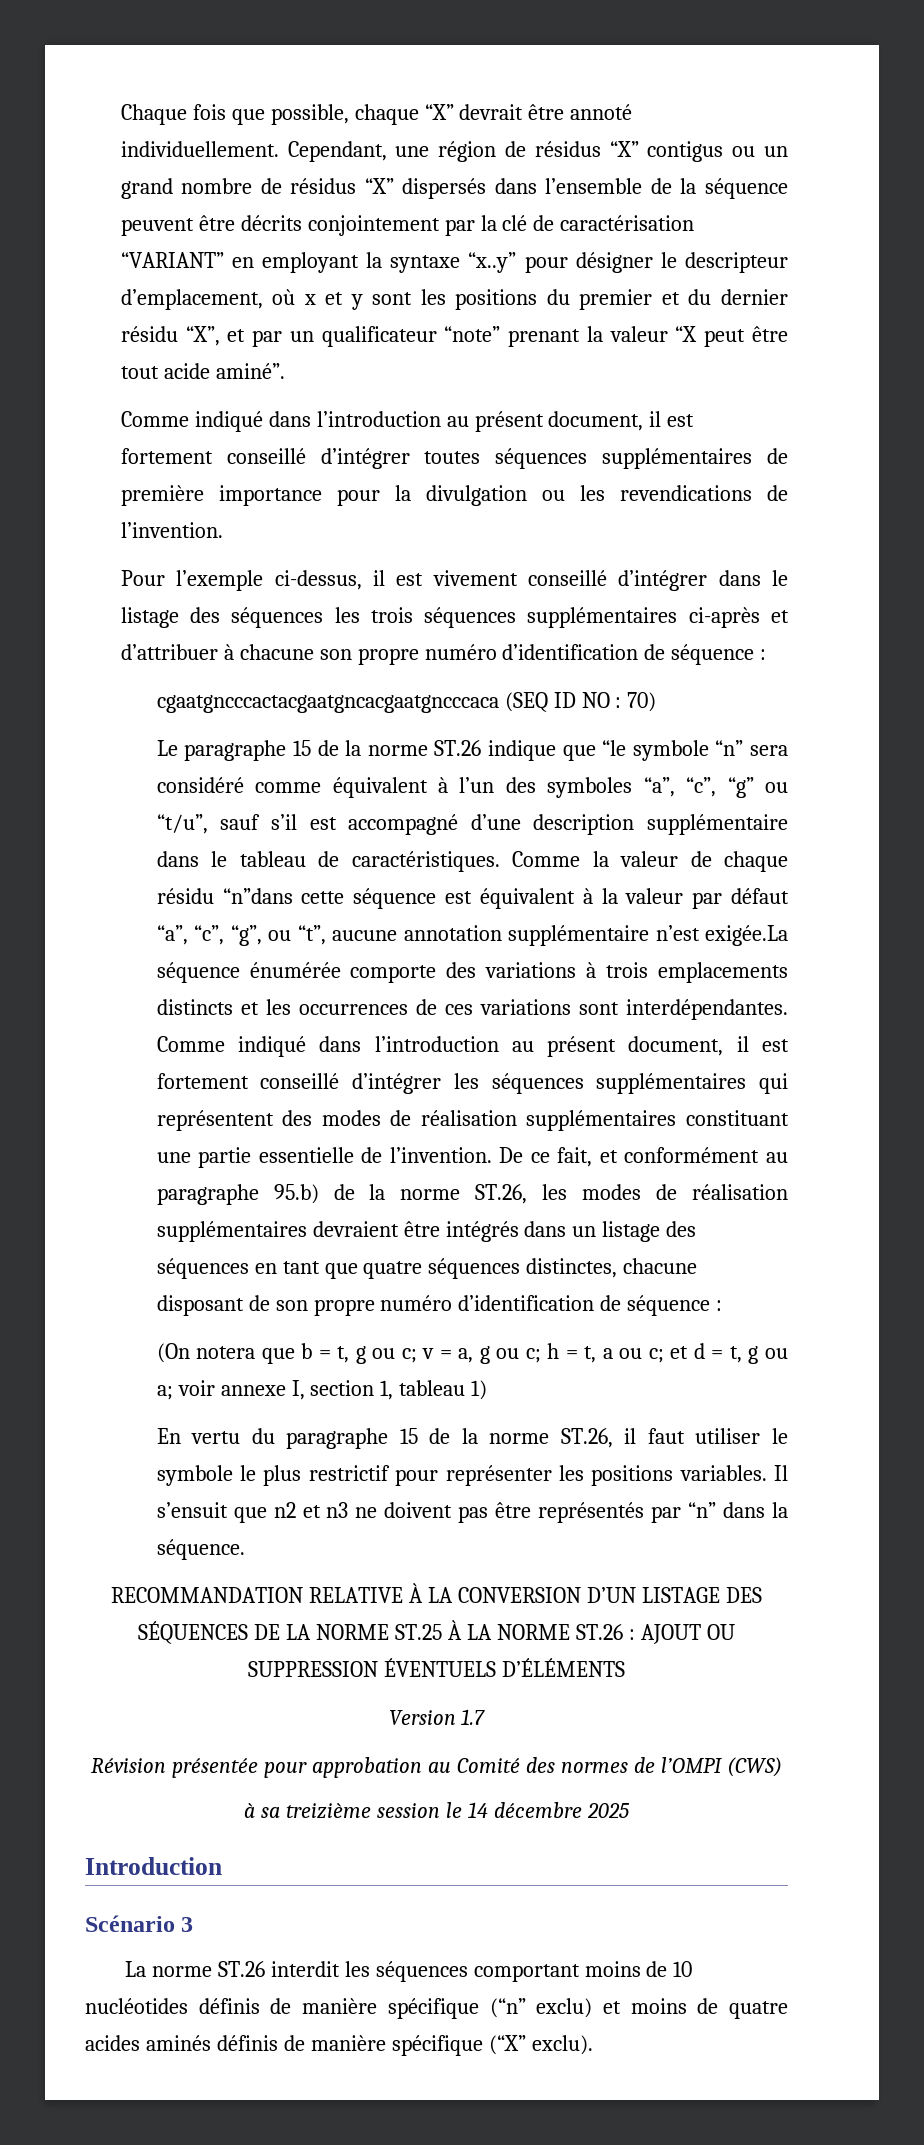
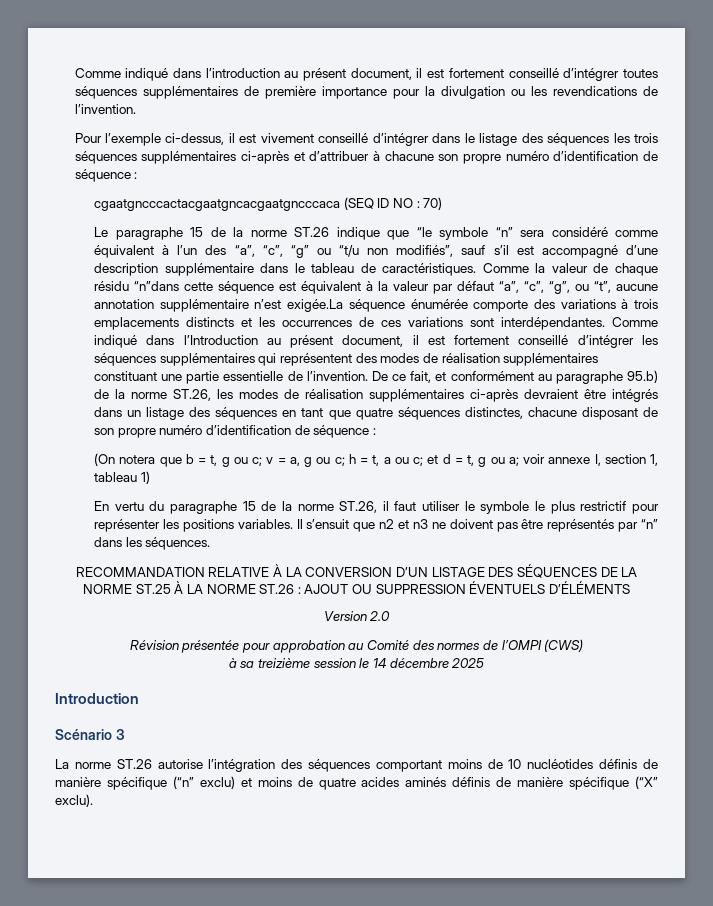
- Chaque fois que possible, chaque “X” devrait être annoté individuellement. Cependant, une région de résidus “X” contigus ou un grand nombre de résidus “X” dispersés dans l’ensemble de la séquence peuvent être décrits conjointement par la clé de caractérisation “VARIANT” en employant la syntaxe “x..y” pour désigner le descripteur d’emplacement, où x et y sont les positions du premier et du dernier résidu “X”, et par un qualificateur “note” prenant la valeur “X peut être tout acide aminé”.
- Le paragraphe 15 de la norme ST.26 indique que “le symbole “n” sera considéré comme équivalent à l’un des symboles “a”, “c”, “g” ou “t/u”, sauf s’il est accompagné d’une description supplémentaire dans le tableau de caractéristiques.
+ Le paragraphe 15 de la norme ST.26 indique que “le symbole “n” sera considéré comme équivalent à l’un des “a”, “c”, “g” ou “t/u non modifiés”, sauf s’il est accompagné d’une description supplémentaire dans le tableau de caractéristiques.
- Comme indiqué dans l’introduction au présent document, il est fortement conseillé d’intégrer les séquences supplémentaires qui représentent des modes de réalisation supplémentaires constituant une partie essentielle de l’invention.
+ Comme indiqué dans l’Introduction au présent document, il est fortement conseillé d’intégrer les séquences supplémentaires qui représentent des modes de réalisation supplémentaires constituant une partie essentielle de l’invention.
- De ce fait, et conformément au paragraphe 95.b) de la norme ST.26, les modes de réalisation supplémentaires devraient être intégrés dans un listage des séquences en tant que quatre séquences distinctes, chacune disposant de son propre numéro d’identification de séquence :
+ De ce fait, et conformément au paragraphe 95.b) de la norme ST.26, les modes de réalisation supplémentaires ci-après devraient être intégrés dans un listage des séquences en tant que quatre séquences distinctes, chacune disposant de son propre numéro d’identification de séquence :
- Il s’ensuit que n2 et n3 ne doivent pas être représentés par “n” dans la séquence.
+ Il s’ensuit que n2 et n3 ne doivent pas être représentés par “n” dans les séquences.
- Version 1.7
+ Version 2.0
- La norme ST.26 interdit les séquences comportant moins de 10 nucléotides définis de manière spécifique (“n” exclu) et moins de quatre acides aminés définis de manière spécifique (“X” exclu).
+ La norme ST.26 autorise l’intégration des séquences comportant moins de 10 nucléotides définis de manière spécifique (“n” exclu) et moins de quatre acides aminés définis de manière spécifique (“X” exclu).

